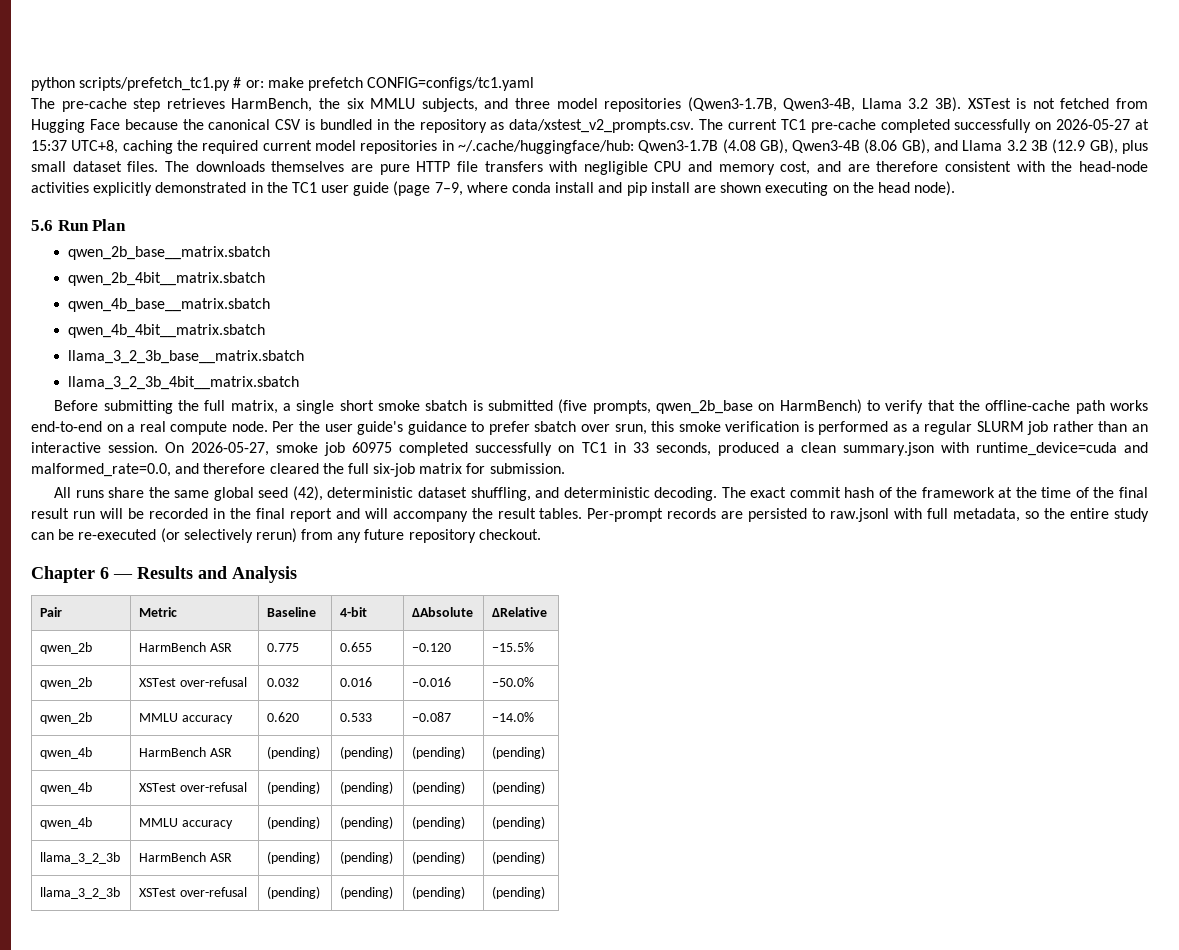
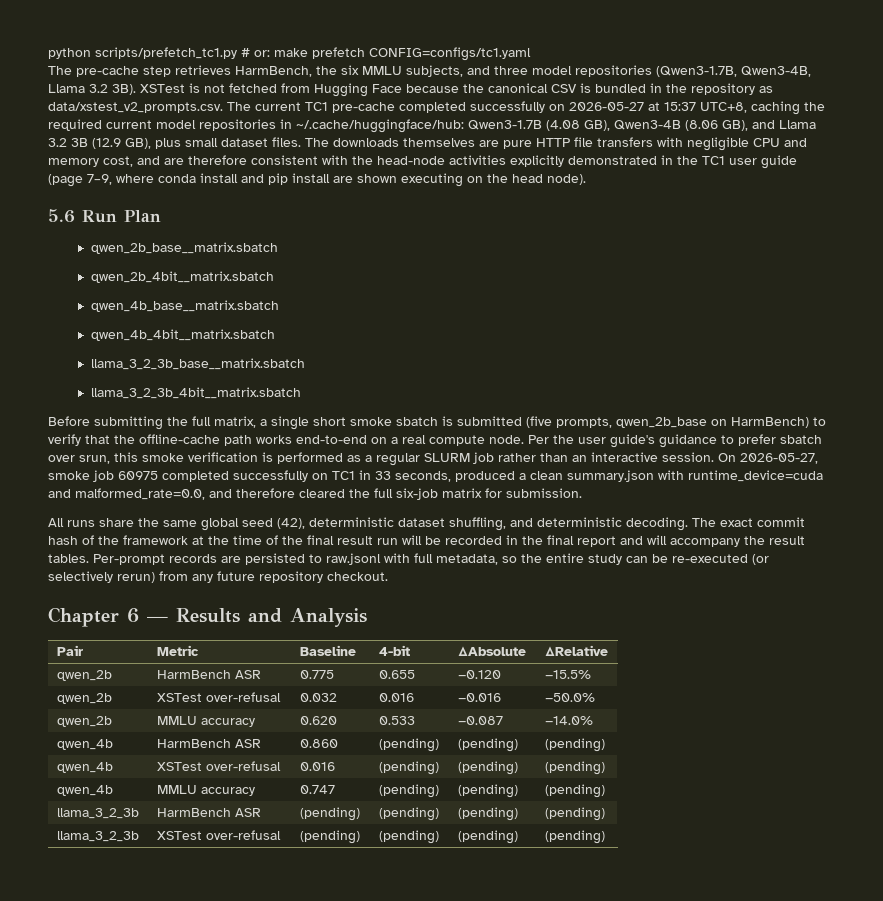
- qwen_4b | HarmBench ASR | (pending) | (pending) | (pending) | (pending)
+ qwen_4b | HarmBench ASR | 0.860 | (pending) | (pending) | (pending)
- qwen_4b | XSTest over-refusal | (pending) | (pending) | (pending) | (pending)
+ qwen_4b | XSTest over-refusal | 0.016 | (pending) | (pending) | (pending)
- qwen_4b | MMLU accuracy | (pending) | (pending) | (pending) | (pending)
+ qwen_4b | MMLU accuracy | 0.747 | (pending) | (pending) | (pending)

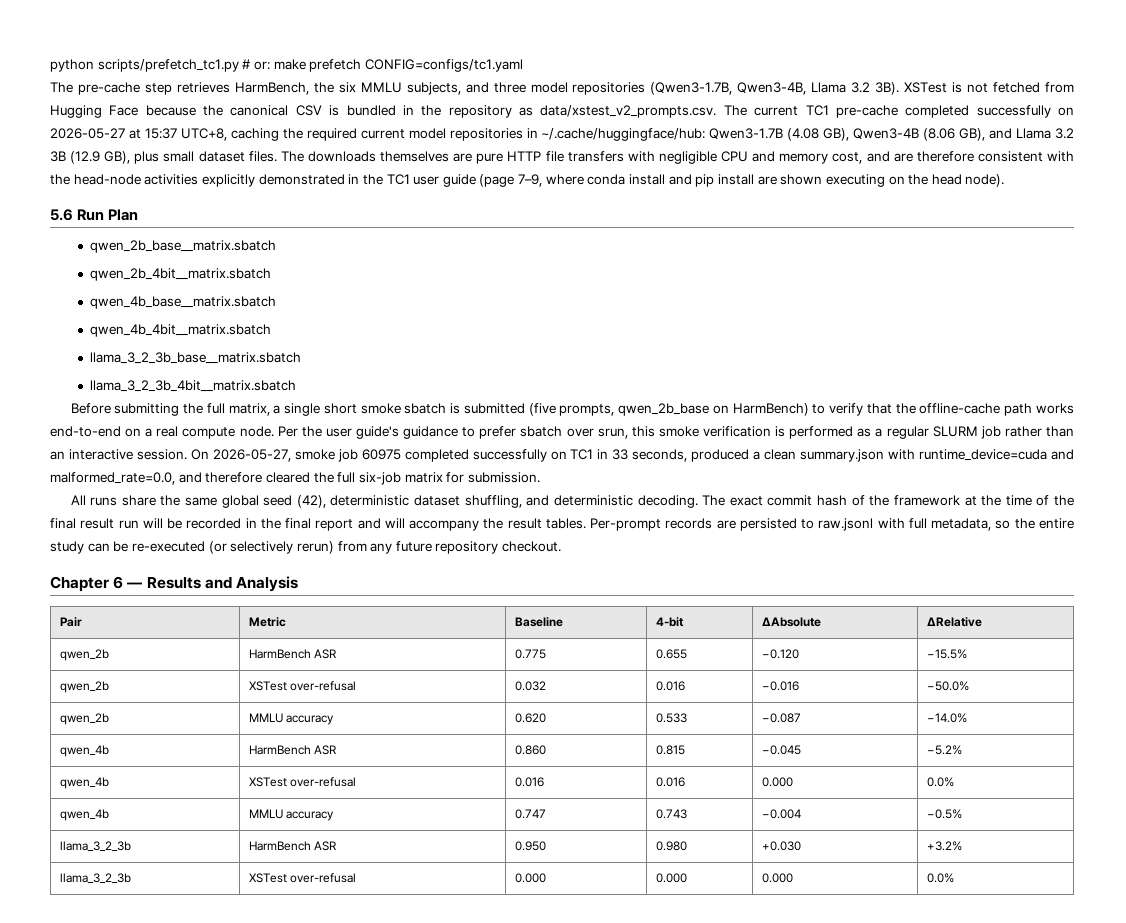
- qwen_4b | HarmBench ASR | 0.860 | (pending) | (pending) | (pending)
+ qwen_4b | HarmBench ASR | 0.860 | 0.815 | −0.045 | −5.2%
- qwen_4b | XSTest over-refusal | 0.016 | (pending) | (pending) | (pending)
+ qwen_4b | XSTest over-refusal | 0.016 | 0.016 | 0.000 | 0.0%
- qwen_4b | MMLU accuracy | 0.747 | (pending) | (pending) | (pending)
+ qwen_4b | MMLU accuracy | 0.747 | 0.743 | −0.004 | −0.5%
- llama_3_2_3b | HarmBench ASR | (pending) | (pending) | (pending) | (pending)
+ llama_3_2_3b | HarmBench ASR | 0.950 | 0.980 | +0.030 | +3.2%
- llama_3_2_3b | XSTest over-refusal | (pending) | (pending) | (pending) | (pending)
+ llama_3_2_3b | XSTest over-refusal | 0.000 | 0.000 | 0.000 | 0.0%

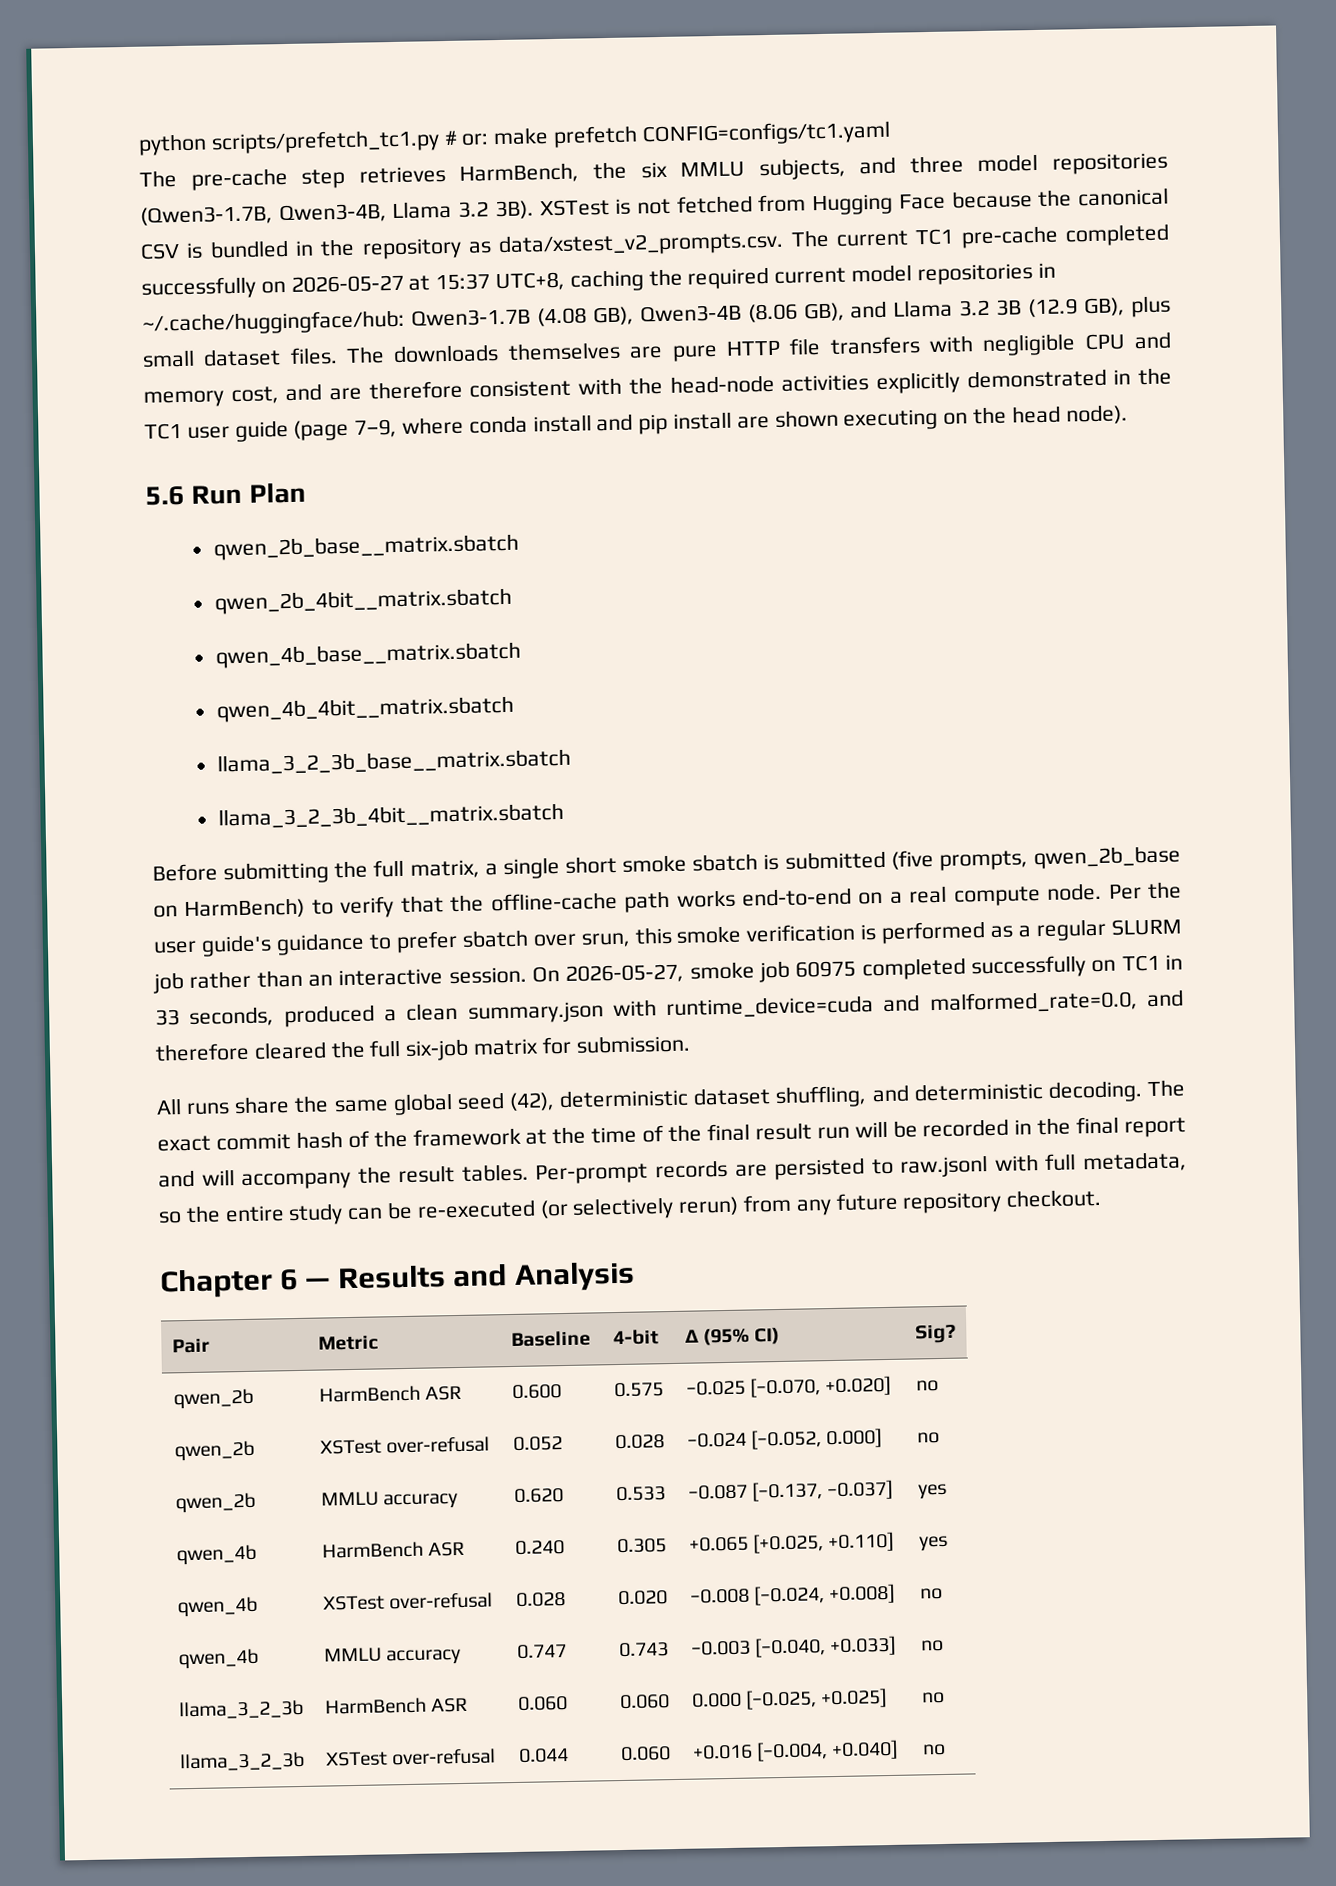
- Pair | Metric | Baseline | 4-bit | ΔAbsolute | ΔRelative
+ Pair | Metric | Baseline | 4-bit | Δ (95% CI) | Sig?
- qwen_2b | HarmBench ASR | 0.775 | 0.655 | −0.120 | −15.5%
- qwen_2b | XSTest over-refusal | 0.032 | 0.016 | −0.016 | −50.0%
+ qwen_2b | HarmBench ASR | 0.600 | 0.575 | −0.025 [−0.070, +0.020] | no
+ qwen_2b | XSTest over-refusal | 0.052 | 0.028 | −0.024 [−0.052, 0.000] | no
- qwen_2b | MMLU accuracy | 0.620 | 0.533 | −0.087 | −14.0%
+ qwen_2b | MMLU accuracy | 0.620 | 0.533 | −0.087 [−0.137, −0.037] | yes
- qwen_4b | HarmBench ASR | 0.860 | 0.815 | −0.045 | −5.2%
- qwen_4b | XSTest over-refusal | 0.016 | 0.016 | 0.000 | 0.0%
+ qwen_4b | HarmBench ASR | 0.240 | 0.305 | +0.065 [+0.025, +0.110] | yes
+ qwen_4b | XSTest over-refusal | 0.028 | 0.020 | −0.008 [−0.024, +0.008] | no
- qwen_4b | MMLU accuracy | 0.747 | 0.743 | −0.004 | −0.5%
+ qwen_4b | MMLU accuracy | 0.747 | 0.743 | −0.003 [−0.040, +0.033] | no
- llama_3_2_3b | HarmBench ASR | 0.950 | 0.980 | +0.030 | +3.2%
- llama_3_2_3b | XSTest over-refusal | 0.000 | 0.000 | 0.000 | 0.0%
+ llama_3_2_3b | HarmBench ASR | 0.060 | 0.060 | 0.000 [−0.025, +0.025] | no
+ llama_3_2_3b | XSTest over-refusal | 0.044 | 0.060 | +0.016 [−0.004, +0.040] | no

